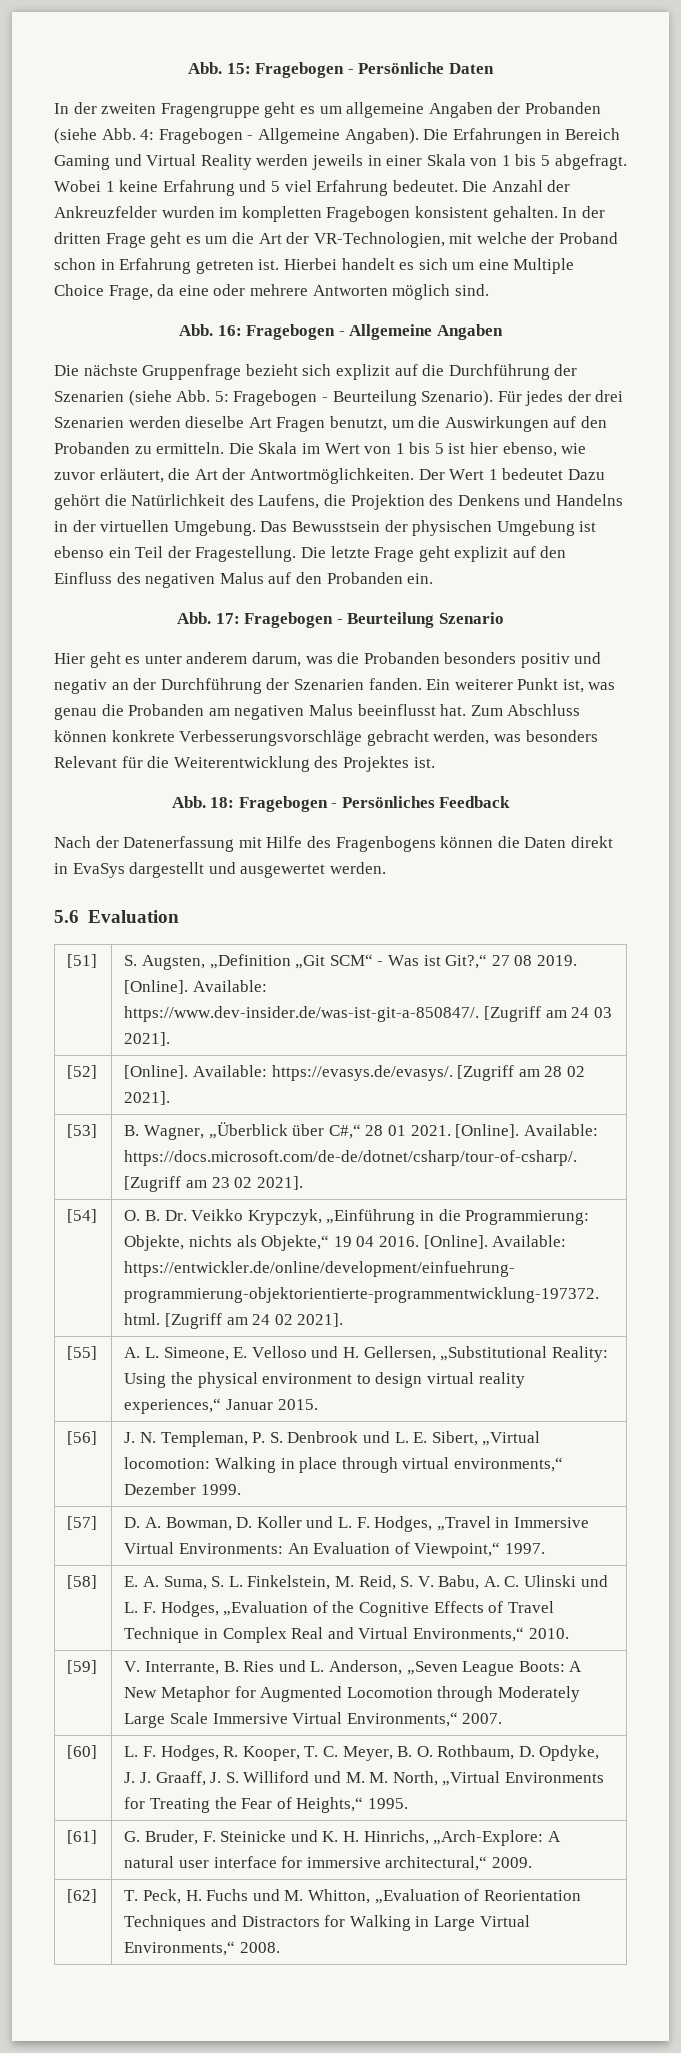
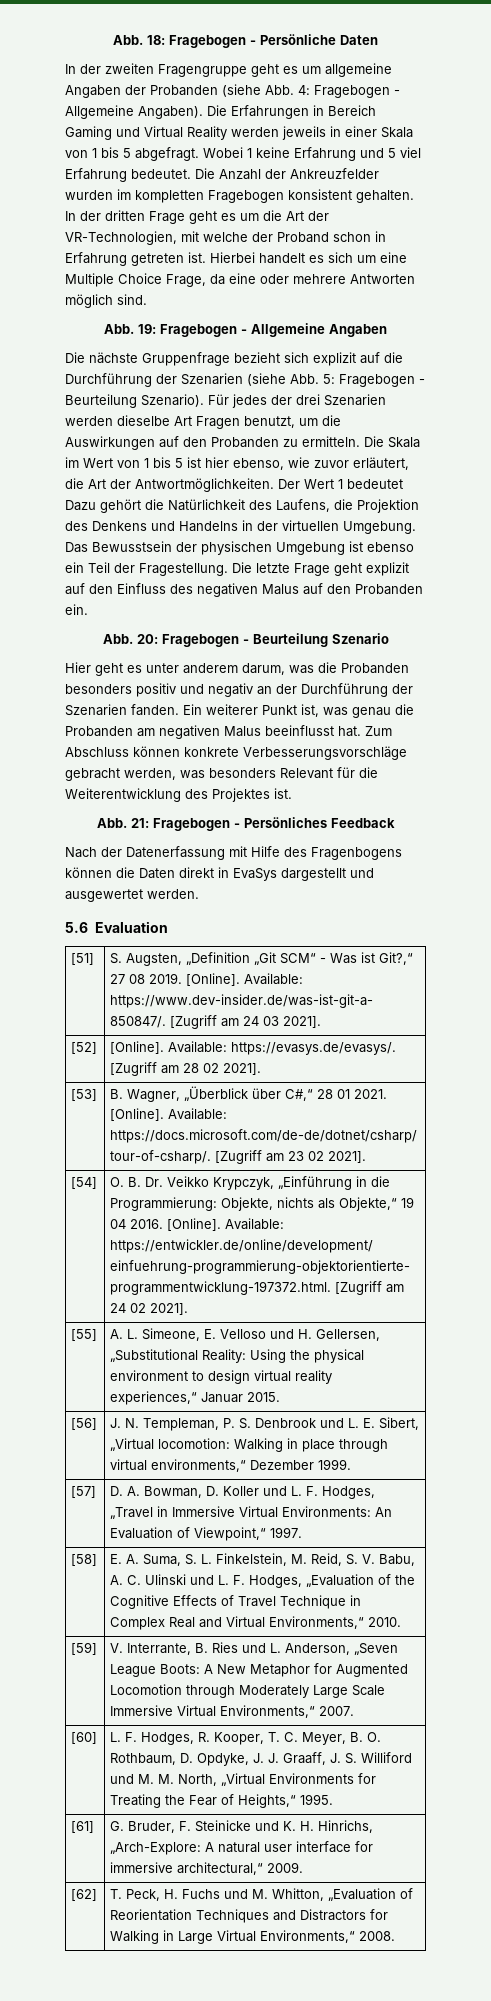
- Abb. 15: Fragebogen - Persönliche Daten
+ Abb. 18: Fragebogen - Persönliche Daten
- Abb. 16: Fragebogen - Allgemeine Angaben
+ Abb. 19: Fragebogen - Allgemeine Angaben
- Abb. 17: Fragebogen - Beurteilung Szenario
+ Abb. 20: Fragebogen - Beurteilung Szenario
- Abb. 18: Fragebogen - Persönliches Feedback
+ Abb. 21: Fragebogen - Persönliches Feedback

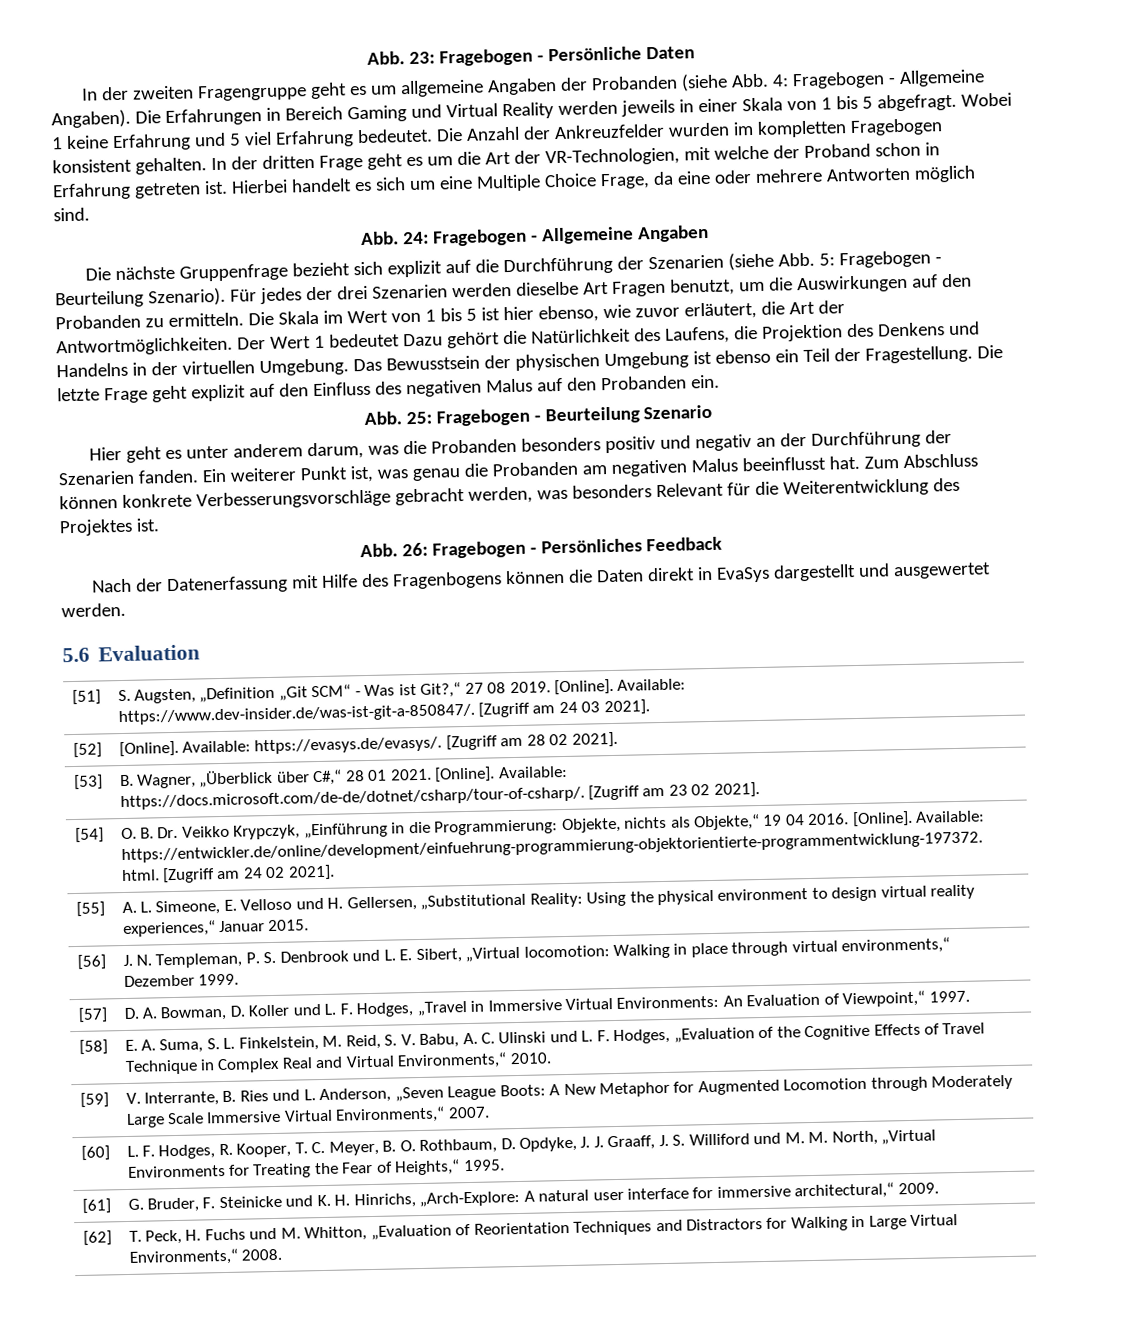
- Abb. 18: Fragebogen - Persönliche Daten
+ Abb. 23: Fragebogen - Persönliche Daten
- Abb. 19: Fragebogen - Allgemeine Angaben
+ Abb. 24: Fragebogen - Allgemeine Angaben
- Abb. 20: Fragebogen - Beurteilung Szenario
+ Abb. 25: Fragebogen - Beurteilung Szenario
- Abb. 21: Fragebogen - Persönliches Feedback
+ Abb. 26: Fragebogen - Persönliches Feedback

